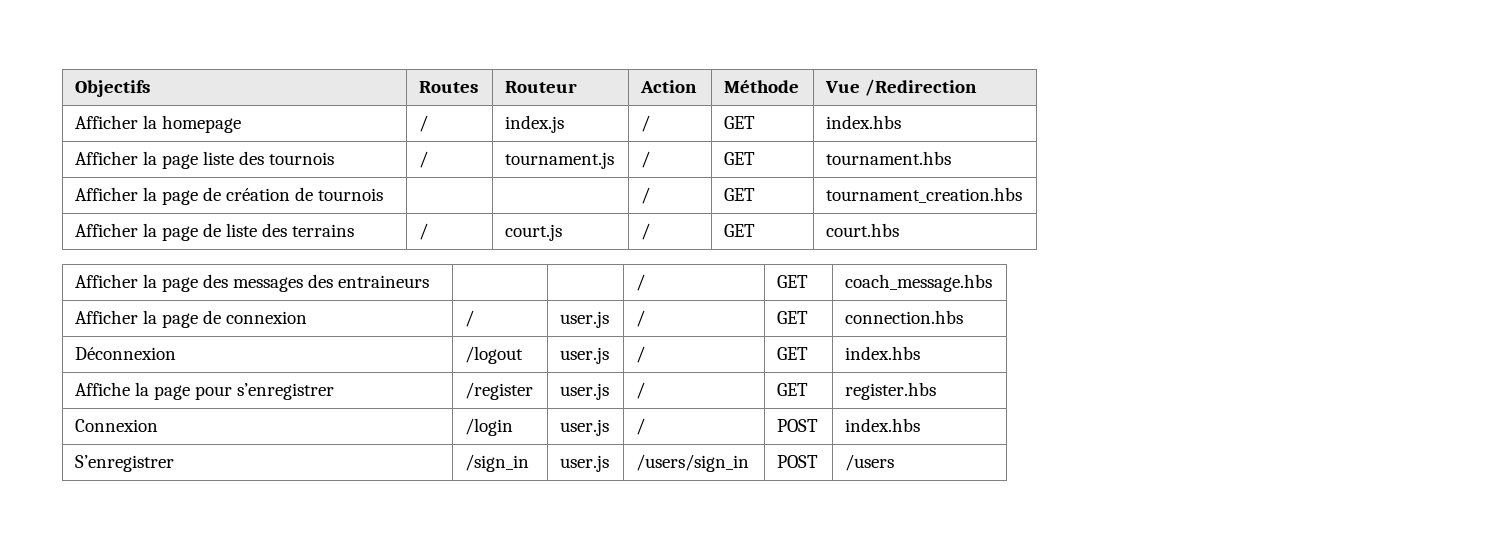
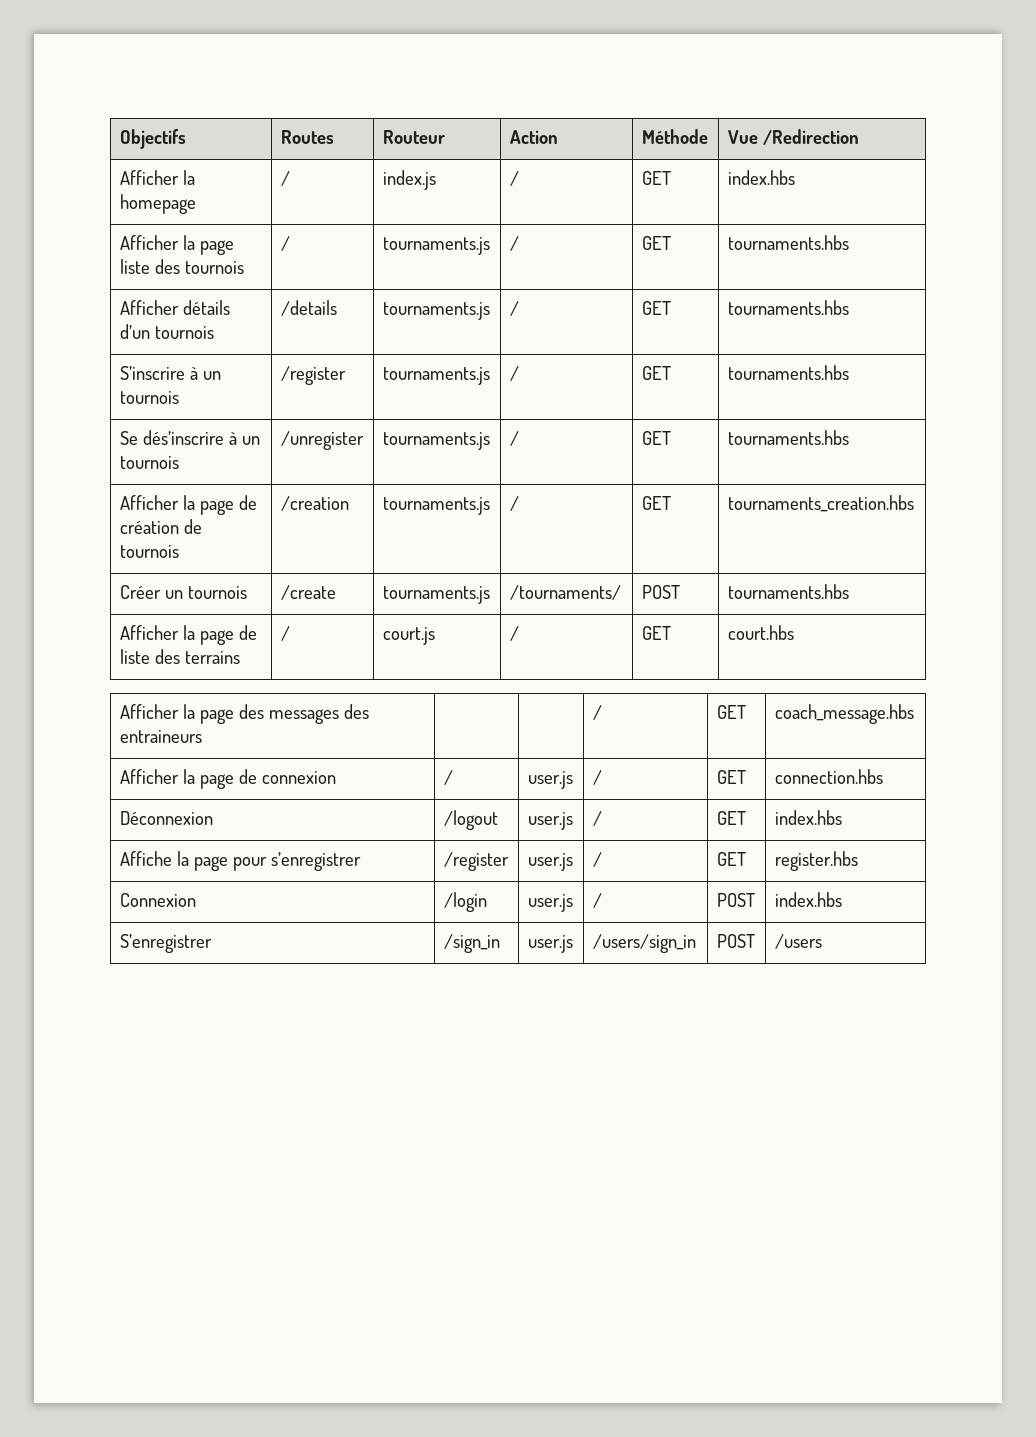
- Afficher la page liste des tournois | / | tournament.js | / | GET | tournament.hbs
+ Afficher la page liste des tournois | / | tournaments.js | / | GET | tournaments.hbs
+ Afficher détails d’un tournois | /details | tournaments.js | / | GET | tournaments.hbs
+ S’inscrire à un tournois | /register | tournaments.js | / | GET | tournaments.hbs
+ Se dés’inscrire à un tournois | /unregister | tournaments.js | / | GET | tournaments.hbs
- Afficher la page de création de tournois | | | / | GET | tournament_creation.hbs
+ Afficher la page de création de tournois | /creation | tournaments.js | / | GET | tournaments_creation.hbs
+ Créer un tournois | /create | tournaments.js | /tournaments/ | POST | tournaments.hbs

